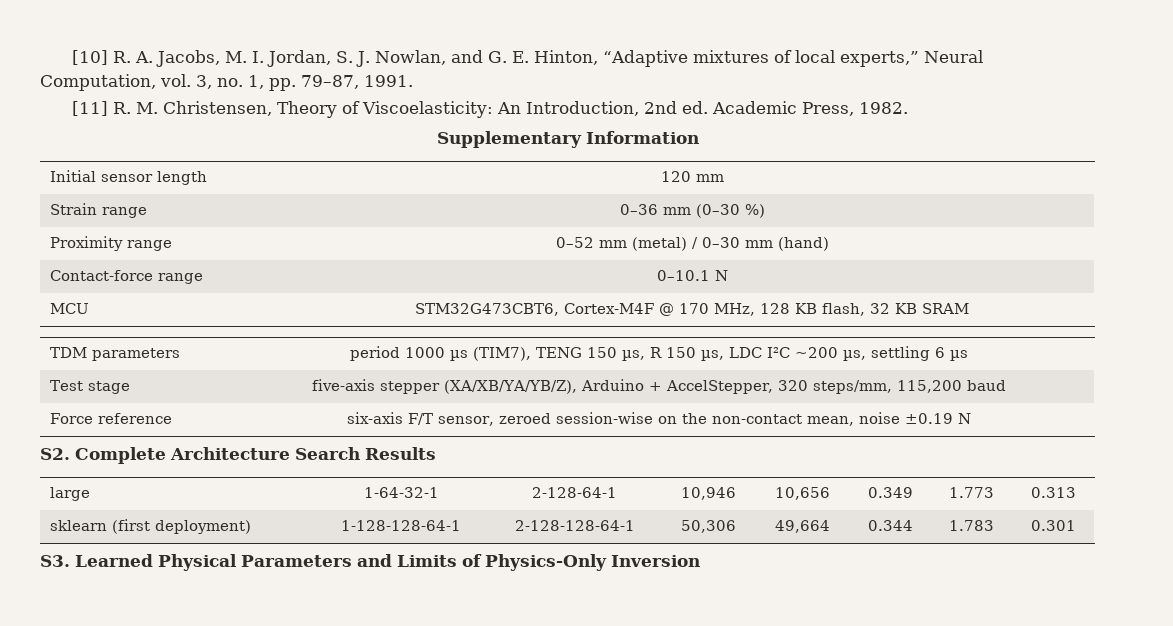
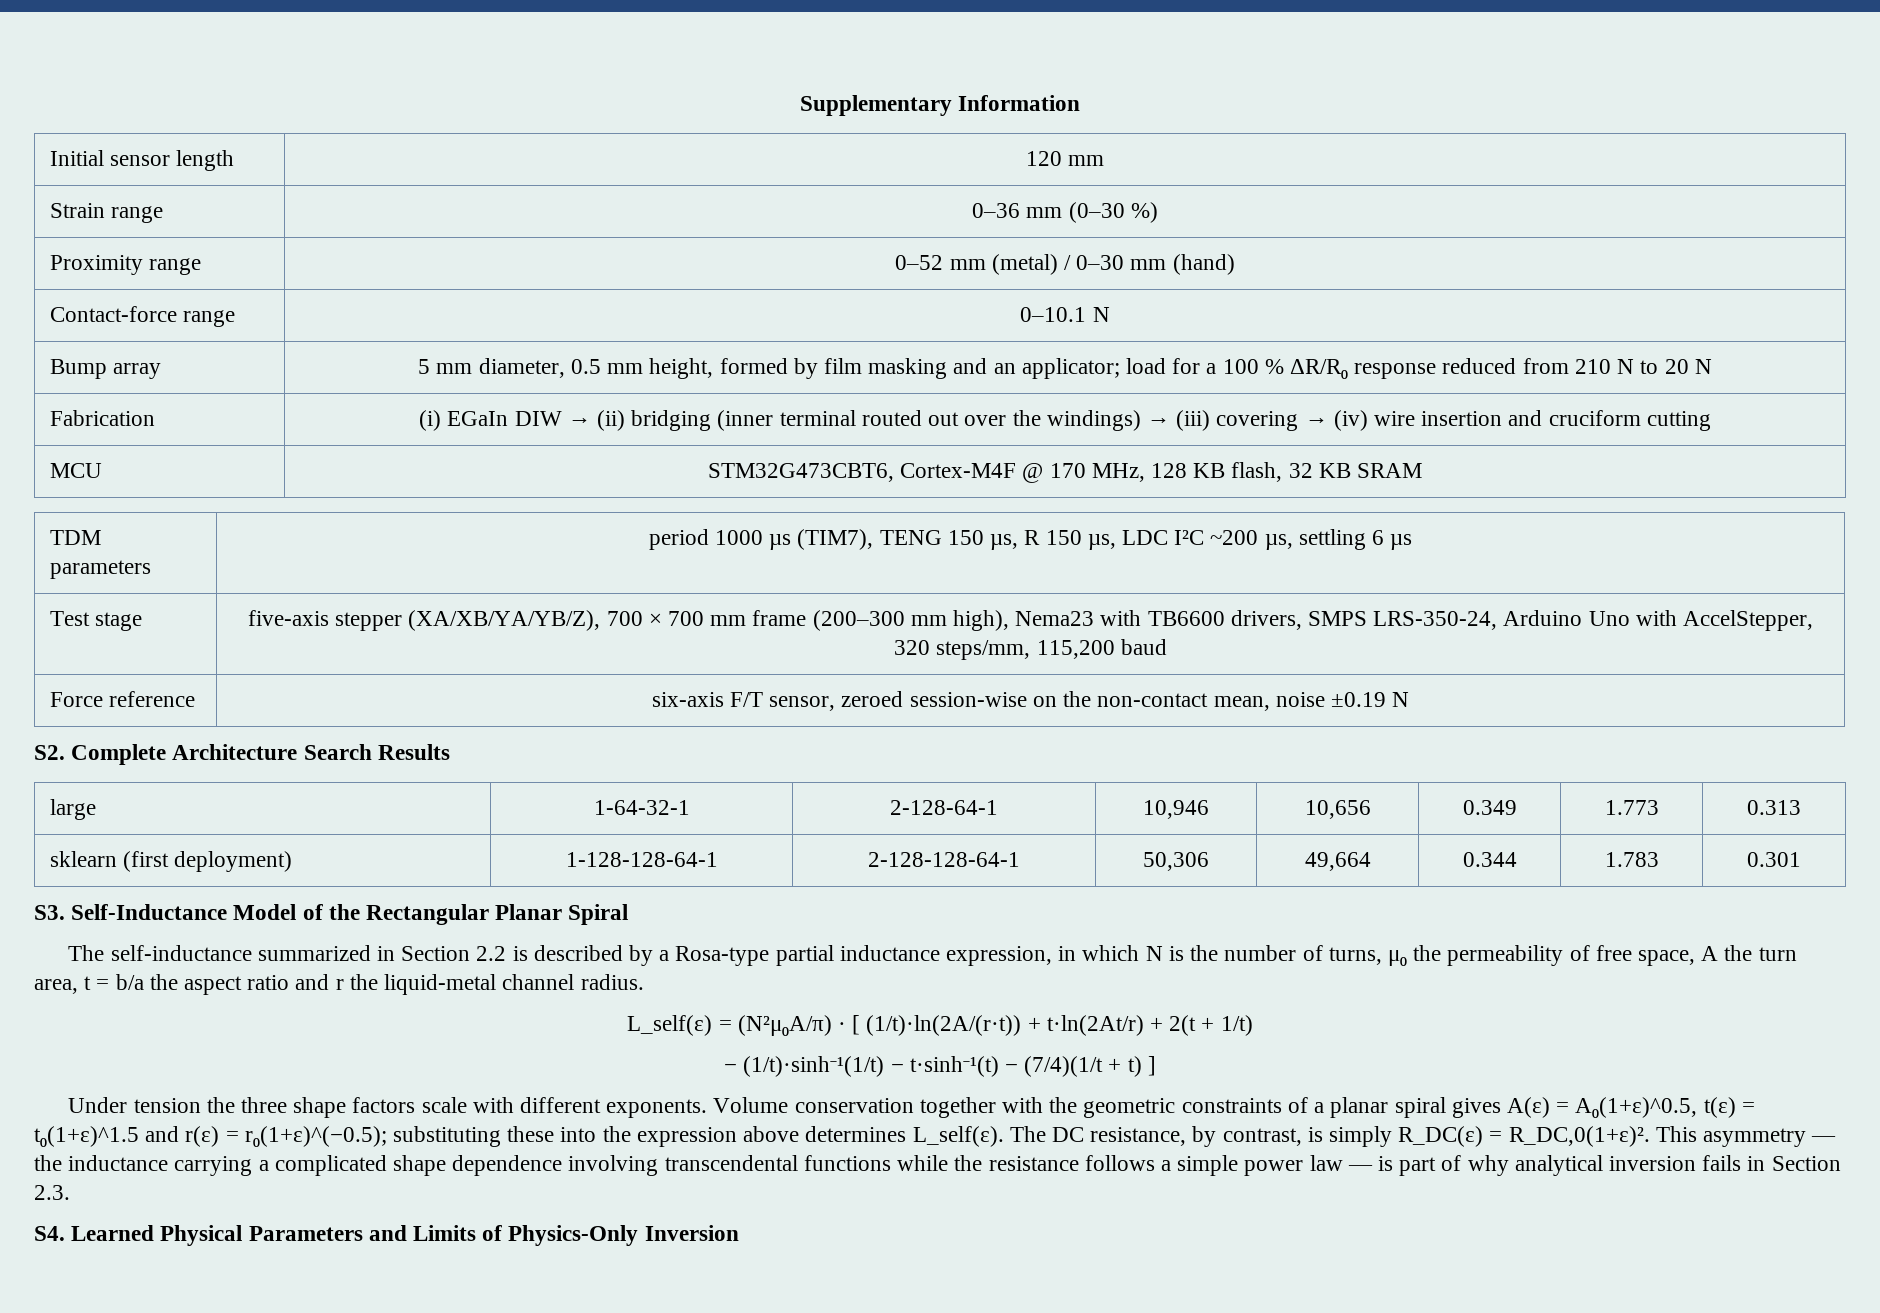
- [10] R. A. Jacobs, M. I. Jordan, S. J. Nowlan, and G. E. Hinton, “Adaptive mixtures of local experts,” Neural Computation, vol. 3, no. 1, pp. 79–87, 1991.
- [11] R. M. Christensen, Theory of Viscoelasticity: An Introduction, 2nd ed. Academic Press, 1982.
+ Bump array | 5 mm diameter, 0.5 mm height, formed by film masking and an applicator; load for a 100 % ΔR/R₀ response reduced from 210 N to 20 N
+ Fabrication | (i) EGaIn DIW → (ii) bridging (inner terminal routed out over the windings) → (iii) covering → (iv) wire insertion and cruciform cutting
- Test stage | five-axis stepper (XA/XB/YA/YB/Z), Arduino + AccelStepper, 320 steps/mm, 115,200 baud
+ Test stage | five-axis stepper (XA/XB/YA/YB/Z), 700 × 700 mm frame (200–300 mm high), Nema23 with TB6600 drivers, SMPS LRS-350-24, Arduino Uno with AccelStepper, 320 steps/mm, 115,200 baud
- S3. Learned Physical Parameters and Limits of Physics-Only Inversion
+ S3. Self-Inductance Model of the Rectangular Planar Spiral
+ The self-inductance summarized in Section 2.2 is described by a Rosa-type partial inductance expression, in which N is the number of turns, μ₀ the permeability of free space, A the turn area, t = b/a the aspect ratio and r the liquid-metal channel radius.
+ L_self(ε) = (N²μ₀A/π) · [ (1/t)·ln(2A/(r·t)) + t·ln(2At/r) + 2(t + 1/t)
+ − (1/t)·sinh⁻¹(1/t) − t·sinh⁻¹(t) − (7/4)(1/t + t) ]
+ Under tension the three shape factors scale with different exponents. Volume conservation together with the geometric constraints of a planar spiral gives A(ε) = A₀(1+ε)^0.5, t(ε) = t₀(1+ε)^1.5 and r(ε) = r₀(1+ε)^(−0.5); substituting these into the expression above determines L_self(ε). The DC resistance, by contrast, is simply R_DC(ε) = R_DC,0(1+ε)². This asymmetry — the inductance carrying a complicated shape dependence involving transcendental functions while the resistance follows a simple power law — is part of why analytical inversion fails in Section 2.3.
+ S4. Learned Physical Parameters and Limits of Physics-Only Inversion

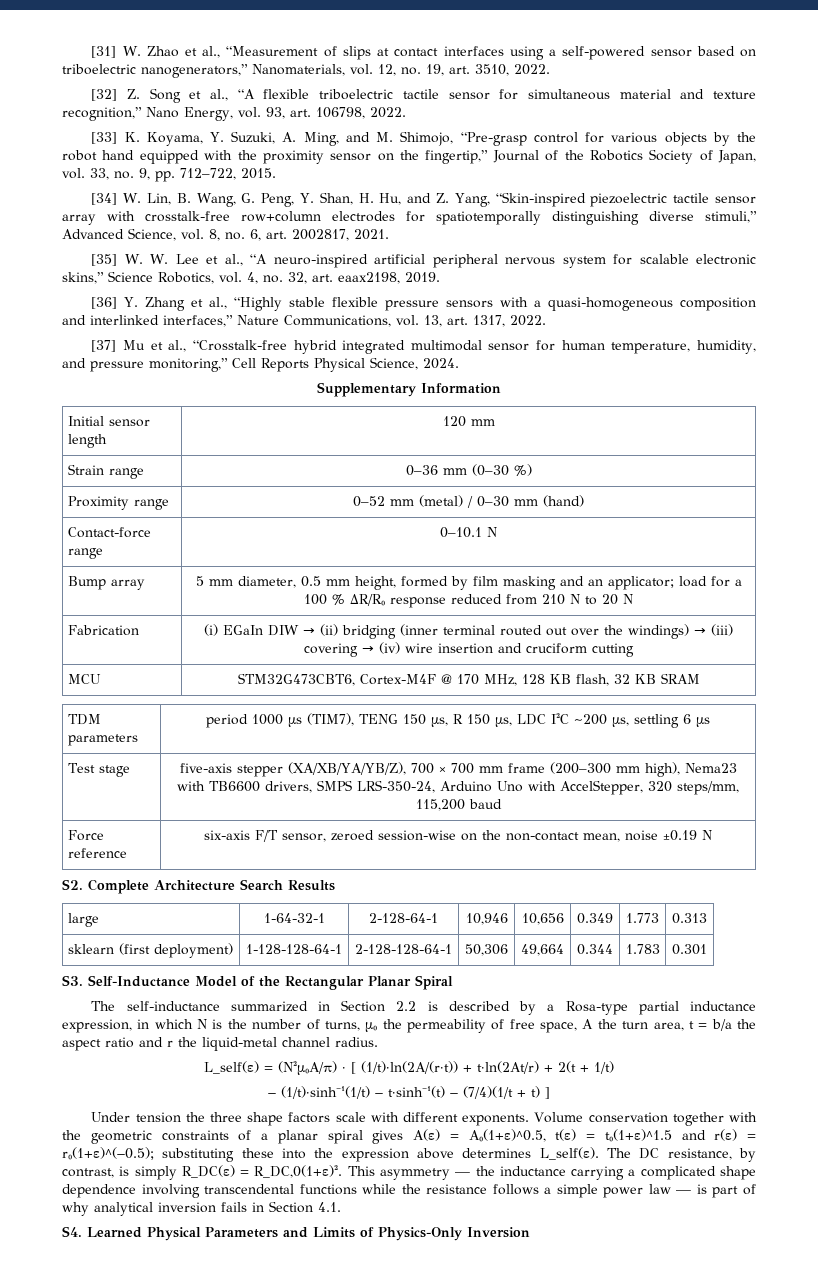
+ [31] W. Zhao et al., “Measurement of slips at contact interfaces using a self-powered sensor based on triboelectric nanogenerators,” Nanomaterials, vol. 12, no. 19, art. 3510, 2022.
+ [32] Z. Song et al., “A flexible triboelectric tactile sensor for simultaneous material and texture recognition,” Nano Energy, vol. 93, art. 106798, 2022.
+ [33] K. Koyama, Y. Suzuki, A. Ming, and M. Shimojo, “Pre-grasp control for various objects by the robot hand equipped with the proximity sensor on the fingertip,” Journal of the Robotics Society of Japan, vol. 33, no. 9, pp. 712–722, 2015.
+ [34] W. Lin, B. Wang, G. Peng, Y. Shan, H. Hu, and Z. Yang, “Skin-inspired piezoelectric tactile sensor array with crosstalk-free row+column electrodes for spatiotemporally distinguishing diverse stimuli,” Advanced Science, vol. 8, no. 6, art. 2002817, 2021.
+ [35] W. W. Lee et al., “A neuro-inspired artificial peripheral nervous system for scalable electronic skins,” Science Robotics, vol. 4, no. 32, art. eaax2198, 2019.
+ [36] Y. Zhang et al., “Highly stable flexible pressure sensors with a quasi-homogeneous composition and interlinked interfaces,” Nature Communications, vol. 13, art. 1317, 2022.
+ [37] Mu et al., “Crosstalk-free hybrid integrated multimodal sensor for human temperature, humidity, and pressure monitoring,” Cell Reports Physical Science, 2024.
- This asymmetry — the inductance carrying a complicated shape dependence involving transcendental functions while the resistance follows a simple power law — is part of why analytical inversion fails in Section 2.3.
+ This asymmetry — the inductance carrying a complicated shape dependence involving transcendental functions while the resistance follows a simple power law — is part of why analytical inversion fails in Section 4.1.

